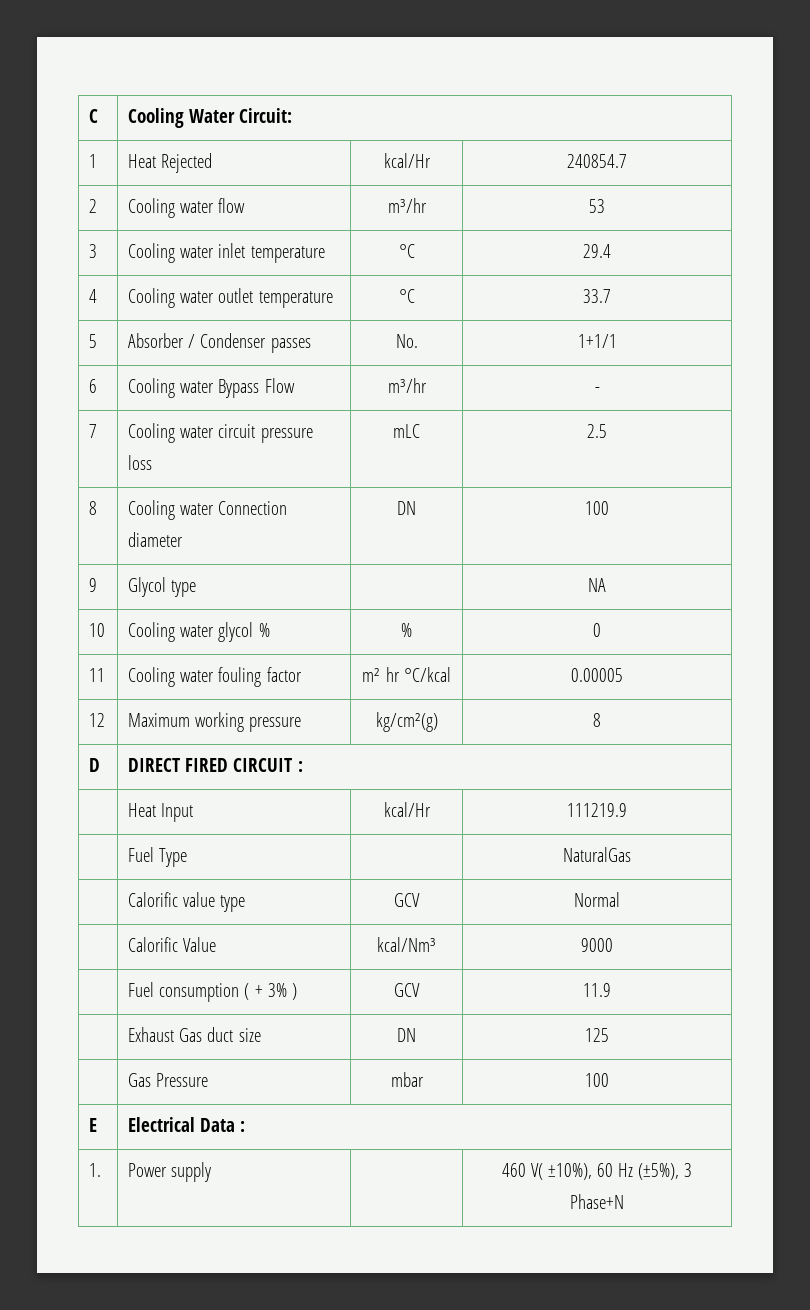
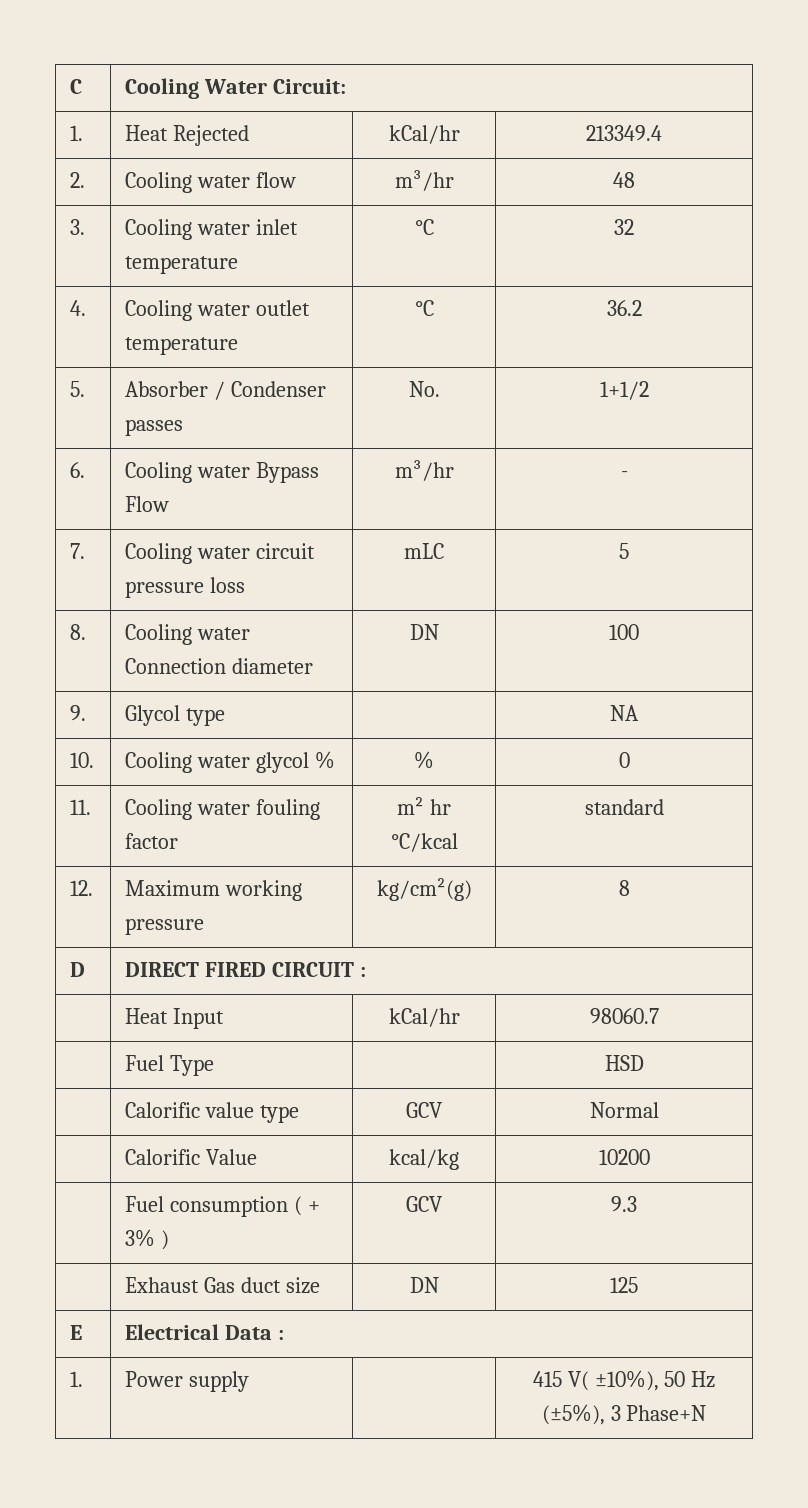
- 1 | Heat Rejected | kcal/Hr | 240854.7
- 2 | Cooling water flow | m³/hr | 53
- 3 | Cooling water inlet temperature | °C | 29.4
- 4 | Cooling water outlet temperature | °C | 33.7
- 5 | Absorber / Condenser passes | No. | 1+1/1
- 6 | Cooling water Bypass Flow | m³/hr | -
+ 1. | Heat Rejected | kCal/hr | 213349.4
+ 2. | Cooling water flow | m³/hr | 48
+ 3. | Cooling water inlet temperature | °C | 32
+ 4. | Cooling water outlet temperature | °C | 36.2
+ 5. | Absorber / Condenser passes | No. | 1+1/2
+ 6. | Cooling water Bypass Flow | m³/hr | -
- 7 | Cooling water circuit pressure loss | mLC | 2.5
- 8 | Cooling water Connection diameter | DN | 100
+ 7. | Cooling water circuit pressure loss | mLC | 5
+ 8. | Cooling water Connection diameter | DN | 100
- 9 | Glycol type | | NA
+ 9. | Glycol type | | NA
- 10 | Cooling water glycol % | % | 0
+ 10. | Cooling water glycol % | % | 0
- 11 | Cooling water fouling factor | m² hr °C/kcal | 0.00005
- 12 | Maximum working pressure | kg/cm²(g) | 8
+ 11. | Cooling water fouling factor | m² hr °C/kcal | standard
+ 12. | Maximum working pressure | kg/cm²(g) | 8
- | Heat Input | kcal/Hr | 111219.9
+ | Heat Input | kCal/hr | 98060.7
- | Fuel Type | | NaturalGas
+ | Fuel Type | | HSD
- | Calorific Value | kcal/Nm³ | 9000
+ | Calorific Value | kcal/kg | 10200
- | Fuel consumption ( + 3% ) | GCV | 11.9
+ | Fuel consumption ( + 3% ) | GCV | 9.3
- | Gas Pressure | mbar | 100
- 1. | Power supply | | 460 V( ±10%), 60 Hz (±5%), 3 Phase+N
+ 1. | Power supply | | 415 V( ±10%), 50 Hz (±5%), 3 Phase+N

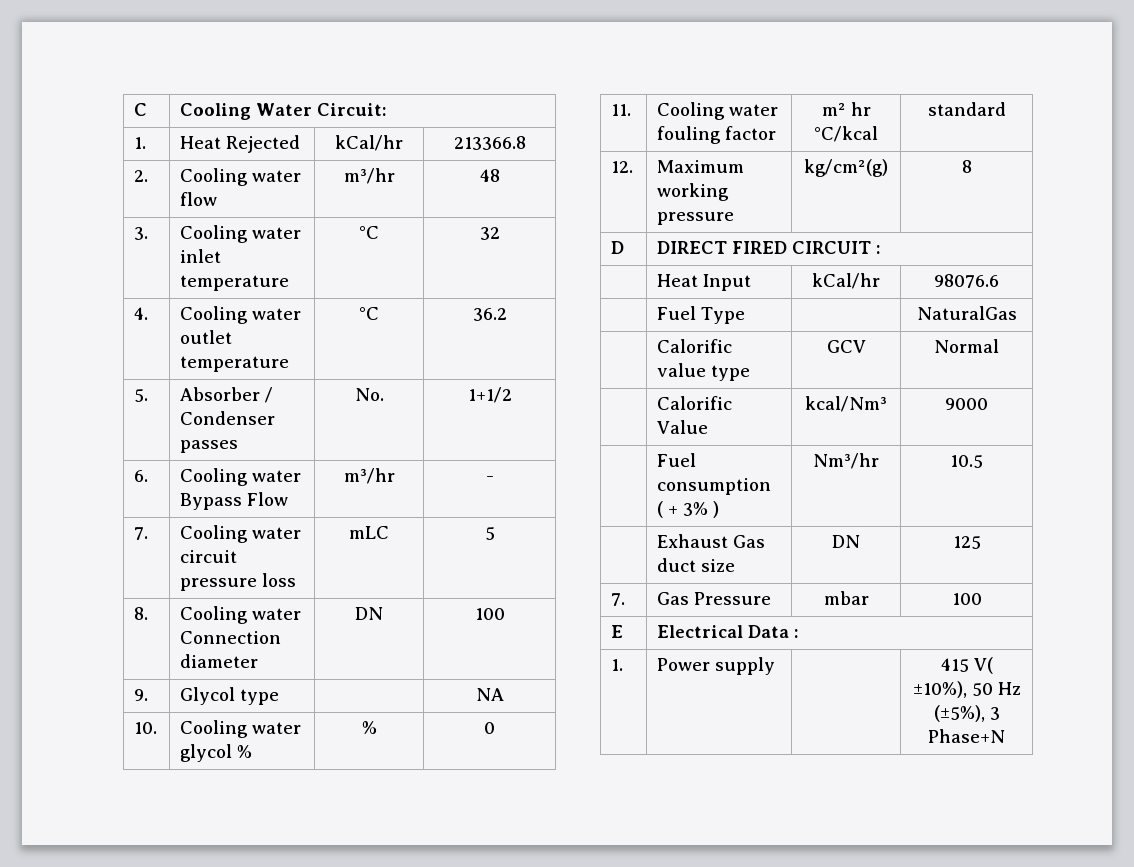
- 1. | Heat Rejected | kCal/hr | 213349.4
+ 1. | Heat Rejected | kCal/hr | 213366.8
- | Heat Input | kCal/hr | 98060.7
+ | Heat Input | kCal/hr | 98076.6
- | Fuel Type | | HSD
+ | Fuel Type | | NaturalGas
- | Calorific Value | kcal/kg | 10200
+ | Calorific Value | kcal/Nm³ | 9000
- | Fuel consumption ( + 3% ) | GCV | 9.3
+ | Fuel consumption ( + 3% ) | Nm³/hr | 10.5
+ 7. | Gas Pressure | mbar | 100

